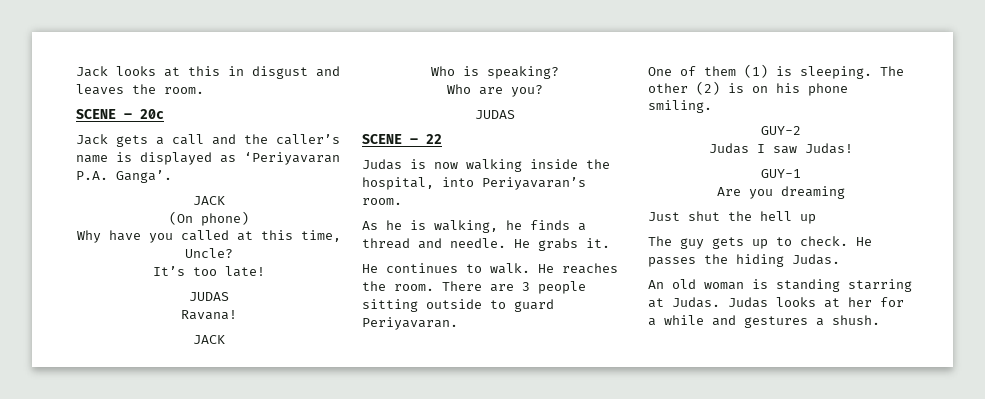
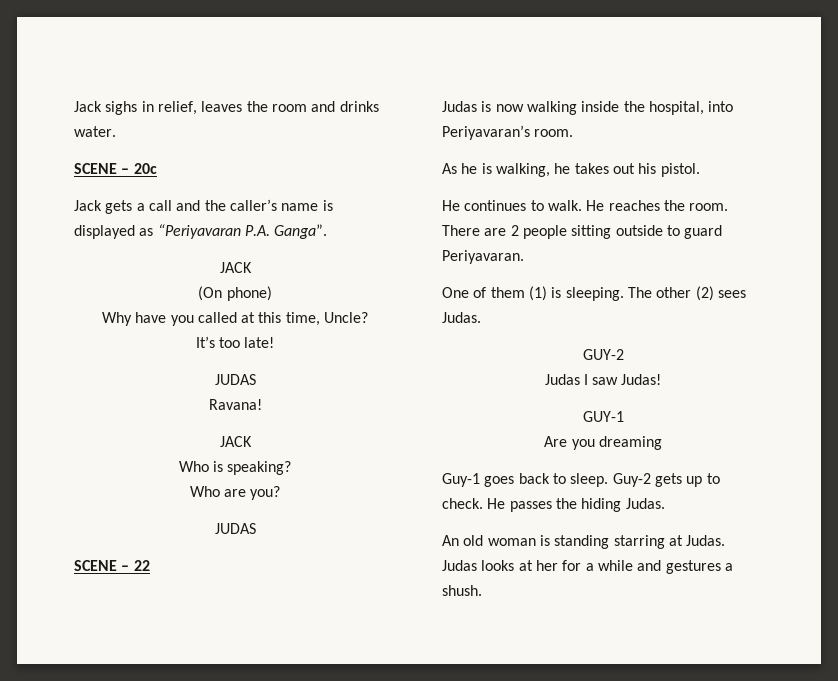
- Jack looks at this in disgust and leaves the room.
+ Jack sighs in relief, leaves the room and drinks water.
- Jack gets a call and the caller’s name is displayed as ‘Periyavaran P.A. Ganga’.
+ Jack gets a call and the caller’s name is displayed as “Periyavaran P.A. Ganga”.
- As he is walking, he finds a thread and needle. He grabs it.
+ As he is walking, he takes out his pistol.
- There are 3 people sitting outside to guard Periyavaran.
+ There are 2 people sitting outside to guard Periyavaran.
- The other (2) is on his phone smiling.
+ The other (2) sees Judas.
- Just shut the hell up
- The guy gets up to check.
+ Guy-1 goes back to sleep. Guy-2 gets up to check.

